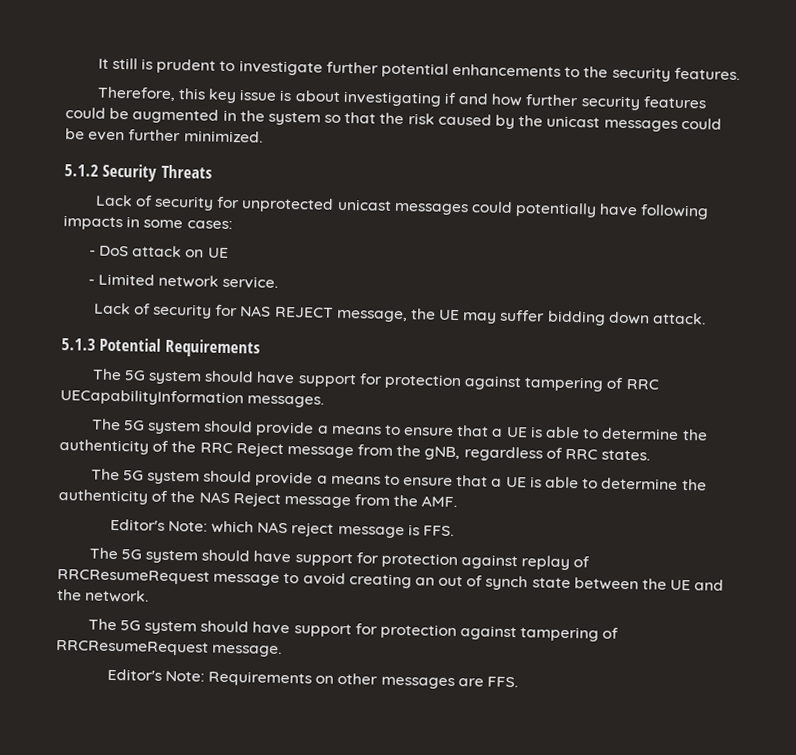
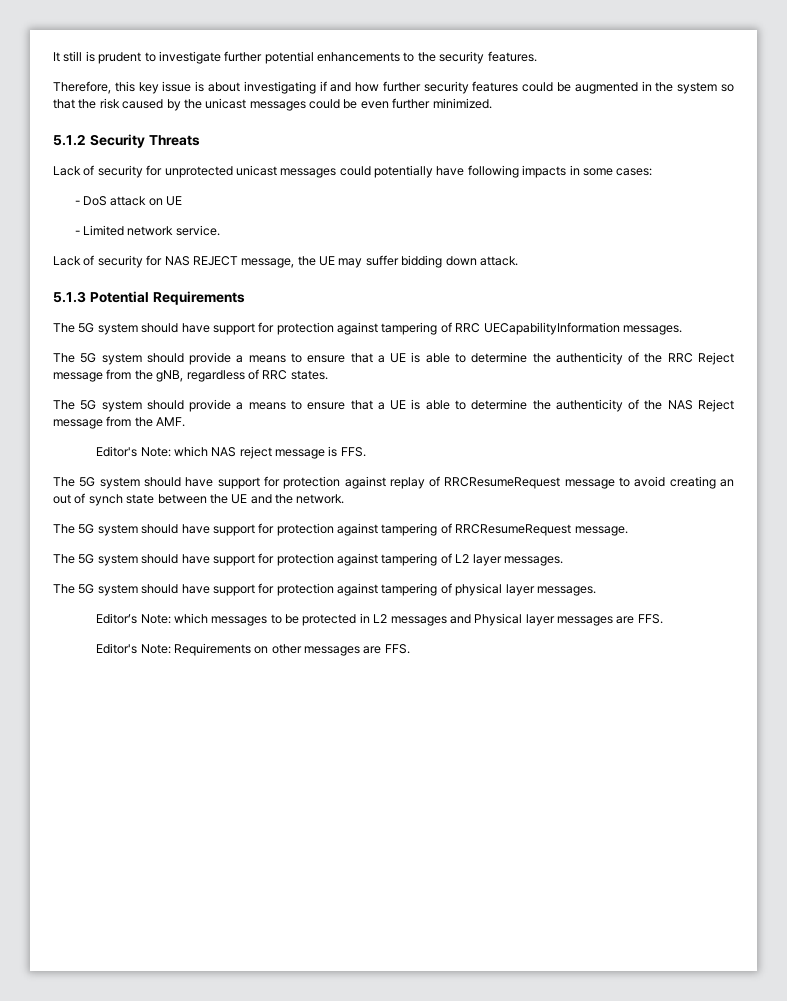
+ The 5G system should have support for protection against tampering of L2 layer messages.
+ The 5G system should have support for protection against tampering of physical layer messages.
+ Editor’s Note: which messages to be protected in L2 messages and Physical layer messages are FFS.

